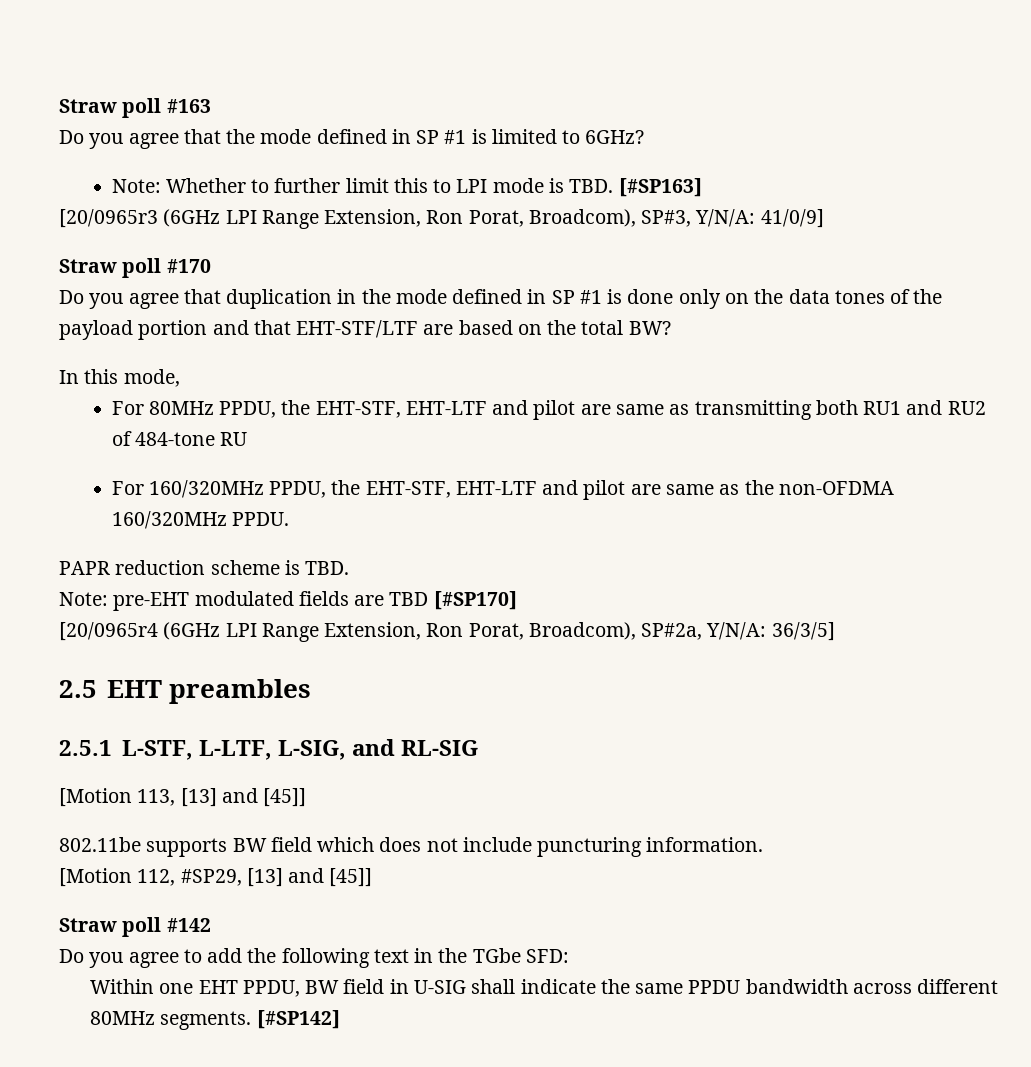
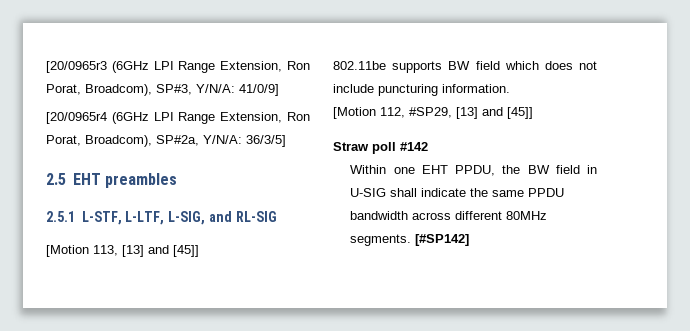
- Straw poll #163
- Do you agree that the mode defined in SP #1 is limited to 6GHz?
- Note: Whether to further limit this to LPI mode is TBD. [#SP163]
- Straw poll #170
- Do you agree that duplication in the mode defined in SP #1 is done only on the data tones of the payload portion and that EHT-STF/LTF are based on the total BW?
- In this mode,
- For 80MHz PPDU, the EHT-STF, EHT-LTF and pilot are same as transmitting both RU1 and RU2 of 484-tone RU
- For 160/320MHz PPDU, the EHT-STF, EHT-LTF and pilot are same as the non-OFDMA 160/320MHz PPDU.
- PAPR reduction scheme is TBD.
- Note: pre-EHT modulated fields are TBD [#SP170]
- Do you agree to add the following text in the TGbe SFD:
- Within one EHT PPDU, BW field in U-SIG shall indicate the same PPDU bandwidth across different 80MHz segments.
+ Within one EHT PPDU, the BW field in U-SIG shall indicate the same PPDU bandwidth across different 80MHz segments.

